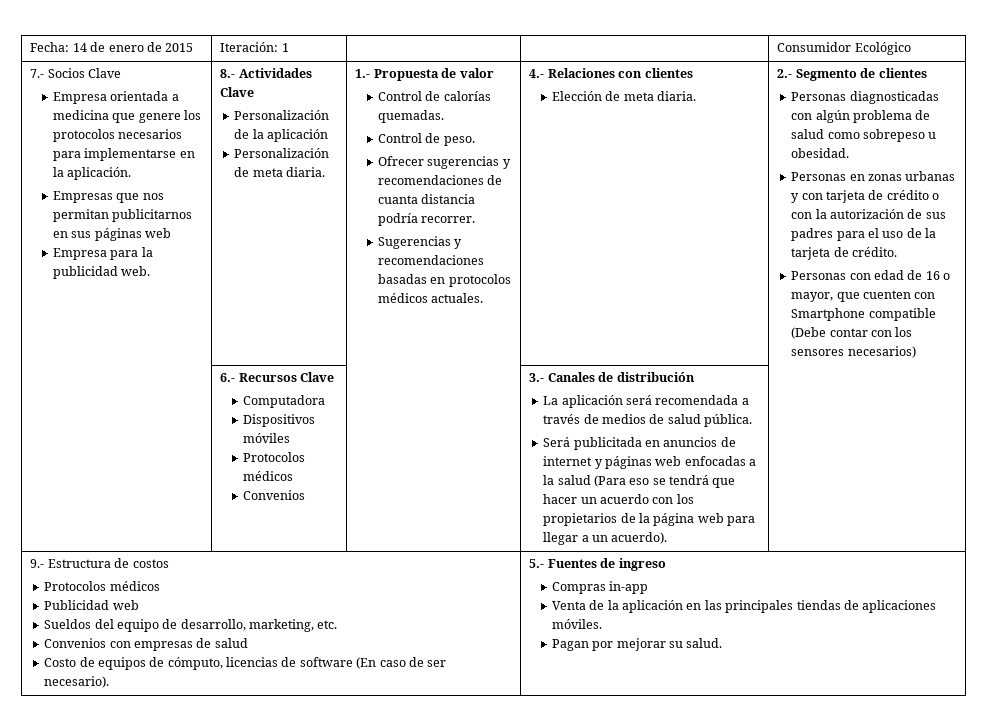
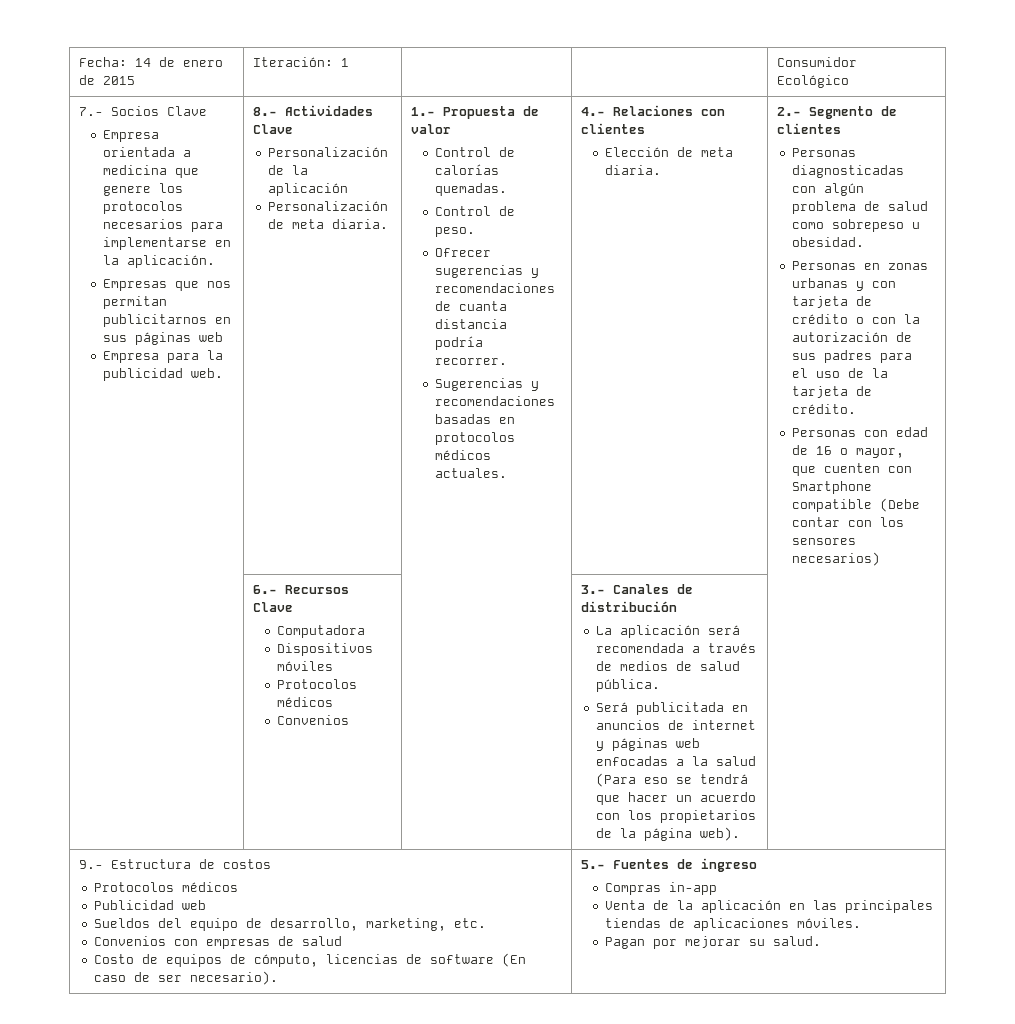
- Será publicitada en anuncios de internet y páginas web enfocadas a la salud (Para eso se tendrá que hacer un acuerdo con los propietarios de la página web para llegar a un acuerdo).
+ Será publicitada en anuncios de internet y páginas web enfocadas a la salud (Para eso se tendrá que hacer un acuerdo con los propietarios de la página web).

